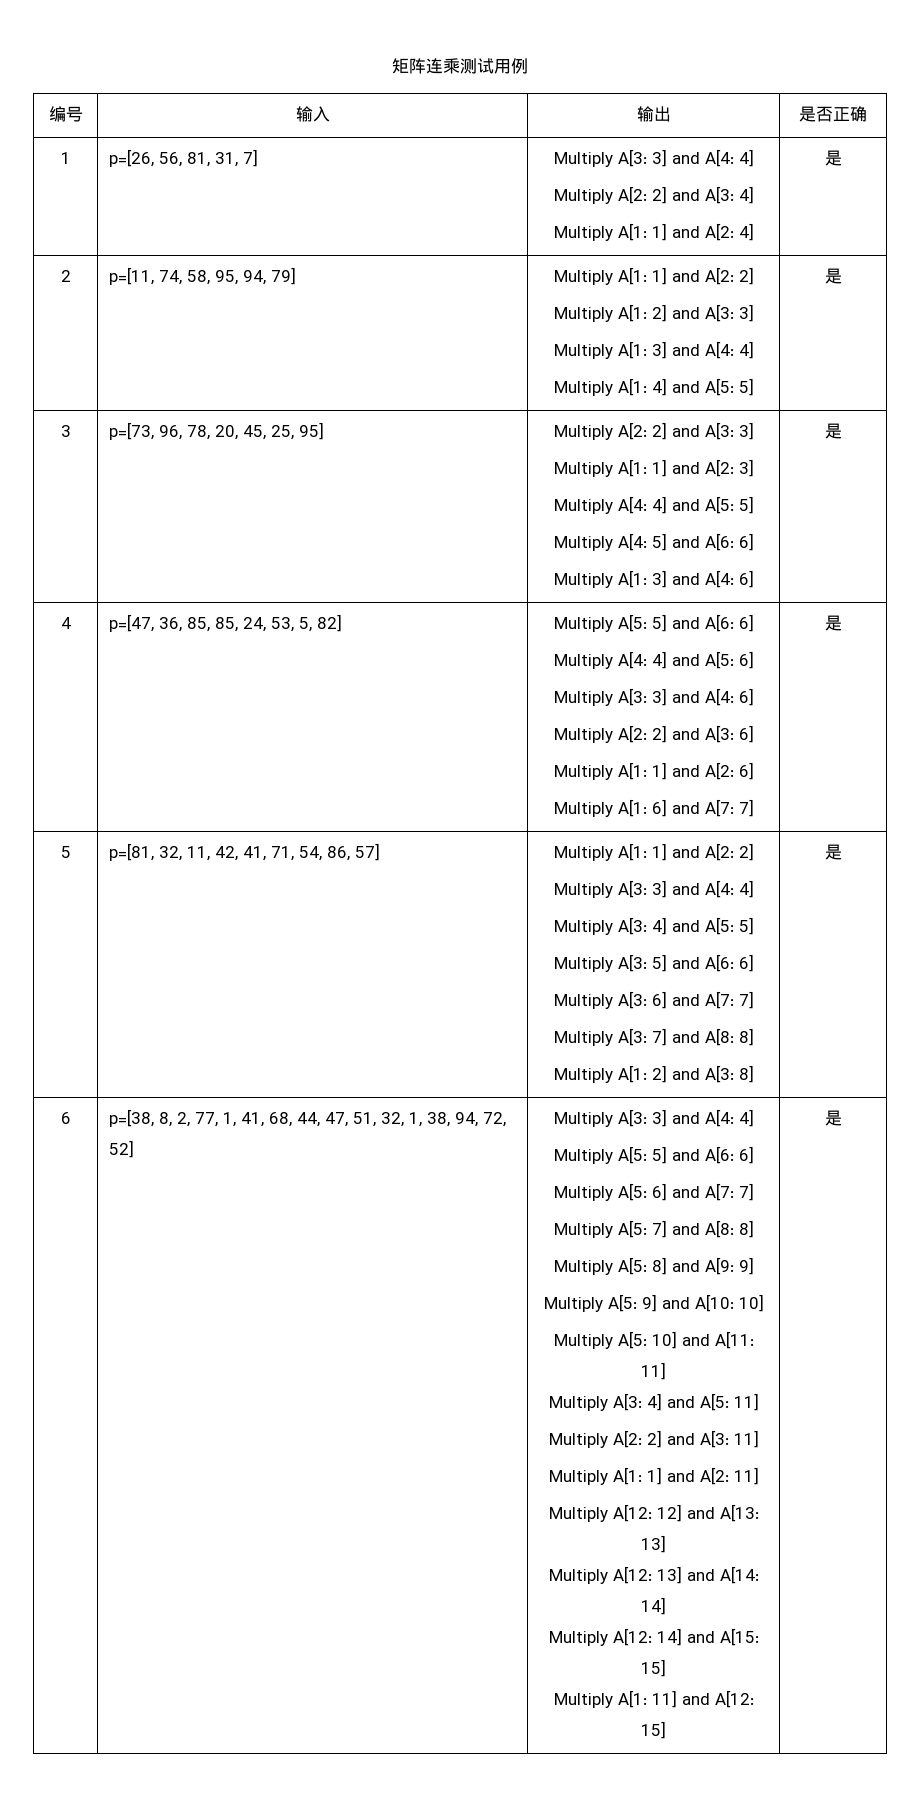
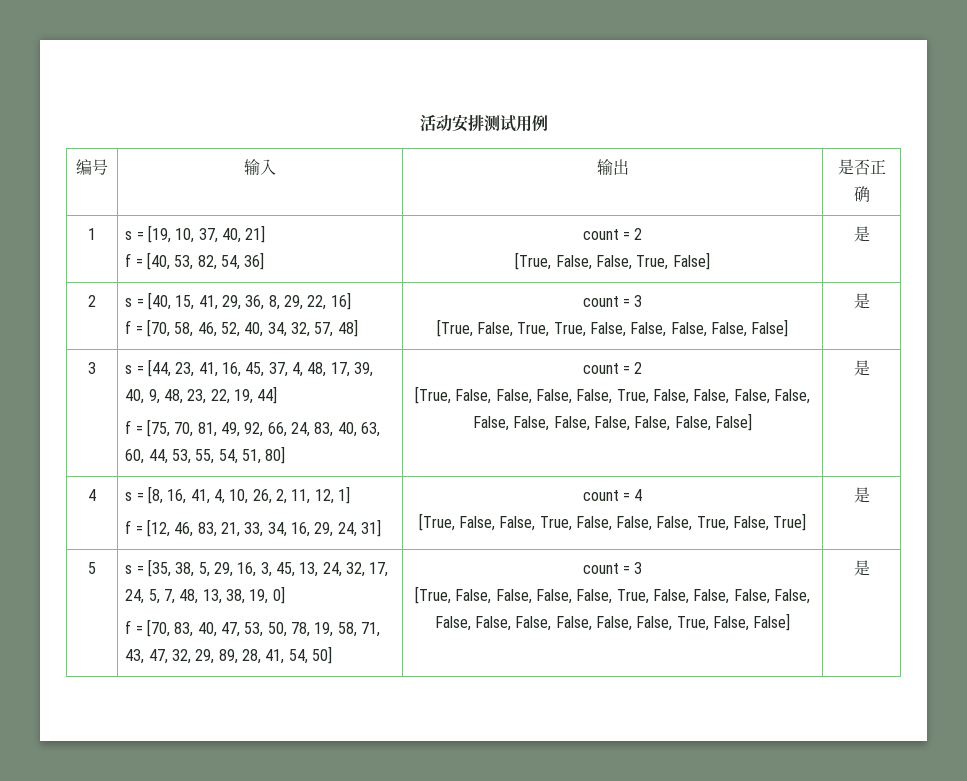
- 矩阵连乘测试用例
+ 活动安排测试用例
- 1 | p=[26, 56, 81, 31, 7] | Multiply A[3: 3] and A[4: 4]
- Multiply A[2: 2] and A[3: 4]
- Multiply A[1: 1] and A[2: 4] | 是
- 2 | p=[11, 74, 58, 95, 94, 79] | Multiply A[1: 1] and A[2: 2]
- Multiply A[1: 2] and A[3: 3]
- Multiply A[1: 3] and A[4: 4]
- Multiply A[1: 4] and A[5: 5] | 是
- 3 | p=[73, 96, 78, 20, 45, 25, 95] | Multiply A[2: 2] and A[3: 3]
- Multiply A[1: 1] and A[2: 3]
- Multiply A[4: 4] and A[5: 5]
- Multiply A[4: 5] and A[6: 6]
- Multiply A[1: 3] and A[4: 6] | 是
- 4 | p=[47, 36, 85, 85, 24, 53, 5, 82] | Multiply A[5: 5] and A[6: 6]
- Multiply A[4: 4] and A[5: 6]
- Multiply A[3: 3] and A[4: 6]
- Multiply A[2: 2] and A[3: 6]
- Multiply A[1: 1] and A[2: 6]
- Multiply A[1: 6] and A[7: 7] | 是
- 5 | p=[81, 32, 11, 42, 41, 71, 54, 86, 57] | Multiply A[1: 1] and A[2: 2]
- Multiply A[3: 3] and A[4: 4]
- Multiply A[3: 4] and A[5: 5]
- Multiply A[3: 5] and A[6: 6]
- Multiply A[3: 6] and A[7: 7]
- Multiply A[3: 7] and A[8: 8]
- Multiply A[1: 2] and A[3: 8] | 是
- 6 | p=[38, 8, 2, 77, 1, 41, 68, 44, 47, 51, 32, 1, 38, 94, 72, 52] | Multiply A[3: 3] and A[4: 4]
- Multiply A[5: 5] and A[6: 6]
- Multiply A[5: 6] and A[7: 7]
- Multiply A[5: 7] and A[8: 8]
- Multiply A[5: 8] and A[9: 9]
- Multiply A[5: 9] and A[10: 10]
- Multiply A[5: 10] and A[11: 11]
- Multiply A[3: 4] and A[5: 11]
- Multiply A[2: 2] and A[3: 11]
- Multiply A[1: 1] and A[2: 11]
- Multiply A[12: 12] and A[13: 13]
- Multiply A[12: 13] and A[14: 14]
- Multiply A[12: 14] and A[15: 15]
- Multiply A[1: 11] and A[12: 15]
+ 1 | s = [19, 10, 37, 40, 21]
+ f = [40, 53, 82, 54, 36] | count = 2
+ [True, False, False, True, False] | 是
+ 2 | s = [40, 15, 41, 29, 36, 8, 29, 22, 16]
+ f = [70, 58, 46, 52, 40, 34, 32, 57, 48] | count = 3
+ [True, False, True, True, False, False, False, False, False] | 是
+ 3 | s = [44, 23, 41, 16, 45, 37, 4, 48, 17, 39, 40, 9, 48, 23, 22, 19, 44]
+ f = [75, 70, 81, 49, 92, 66, 24, 83, 40, 63, 60, 44, 53, 55, 54, 51, 80] | count = 2
+ [True, False, False, False, False, True, False, False, False, False, False, False, False, False, False, False, False] | 是
+ 4 | s = [8, 16, 41, 4, 10, 26, 2, 11, 12, 1]
+ f = [12, 46, 83, 21, 33, 34, 16, 29, 24, 31] | count = 4
+ [True, False, False, True, False, False, False, True, False, True] | 是
+ 5 | s = [35, 38, 5, 29, 16, 3, 45, 13, 24, 32, 17, 24, 5, 7, 48, 13, 38, 19, 0]
+ f = [70, 83, 40, 47, 53, 50, 78, 19, 58, 71, 43, 47, 32, 29, 89, 28, 41, 54, 50] | count = 3
+ [True, False, False, False, False, True, False, False, False, False, False, False, False, False, False, False, True, False, False]

